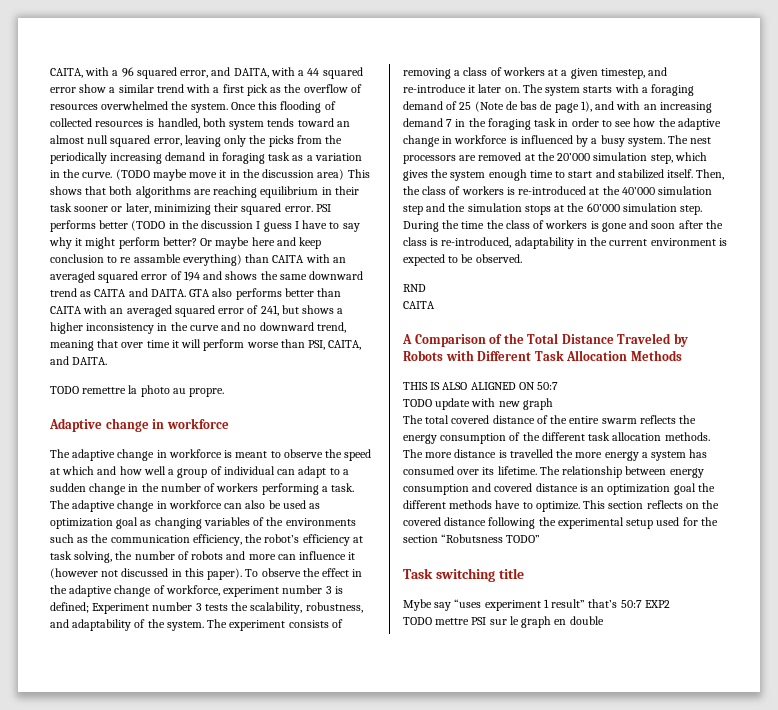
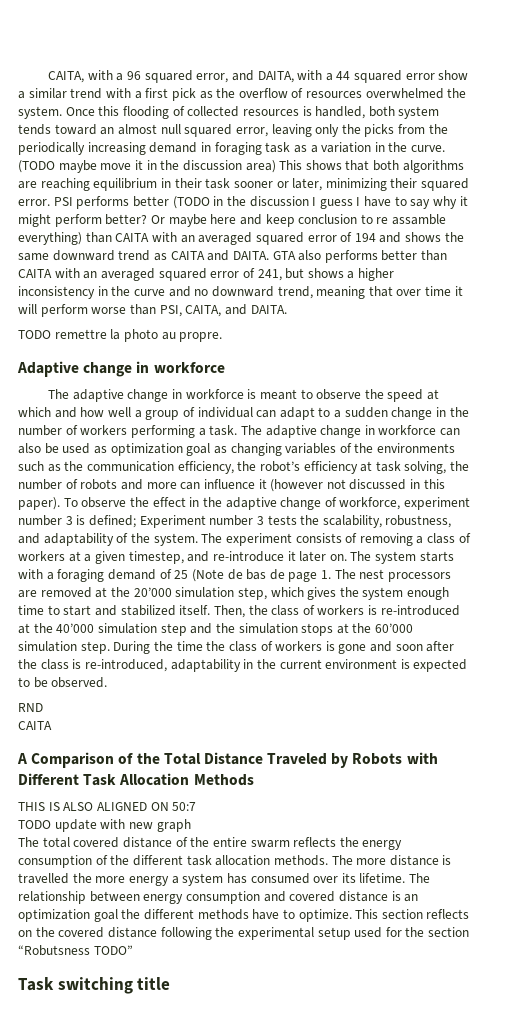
- The system starts with a foraging demand of 25 (Note de bas de page 1), and with an increasing demand 7 in the foraging task in order to see how the adaptive change in workforce is influenced by a busy system. The nest processors are removed at the 20’000 simulation step, which gives the system enough time to start and stabilized itself.
+ The system starts with a foraging demand of 25 (Note de bas de page 1. The nest processors are removed at the 20’000 simulation step, which gives the system enough time to start and stabilized itself.
- Mybe say “uses experiment 1 result” that’s 50:7 EXP2
- TODO mettre PSI sur le graph en double

